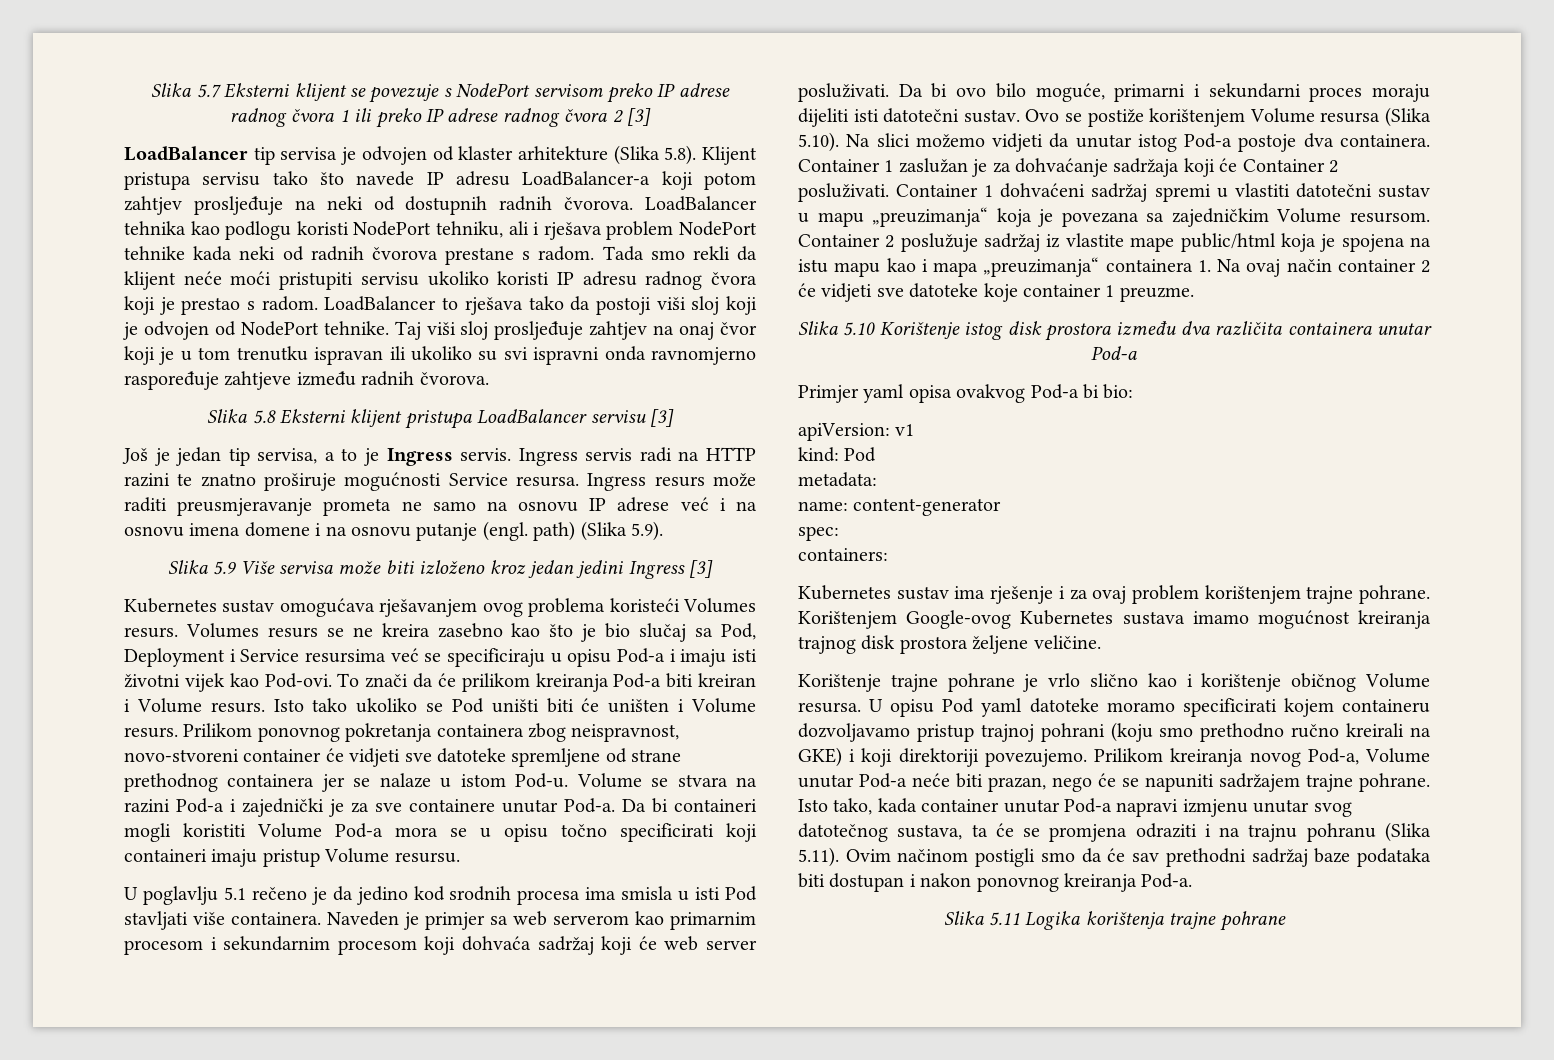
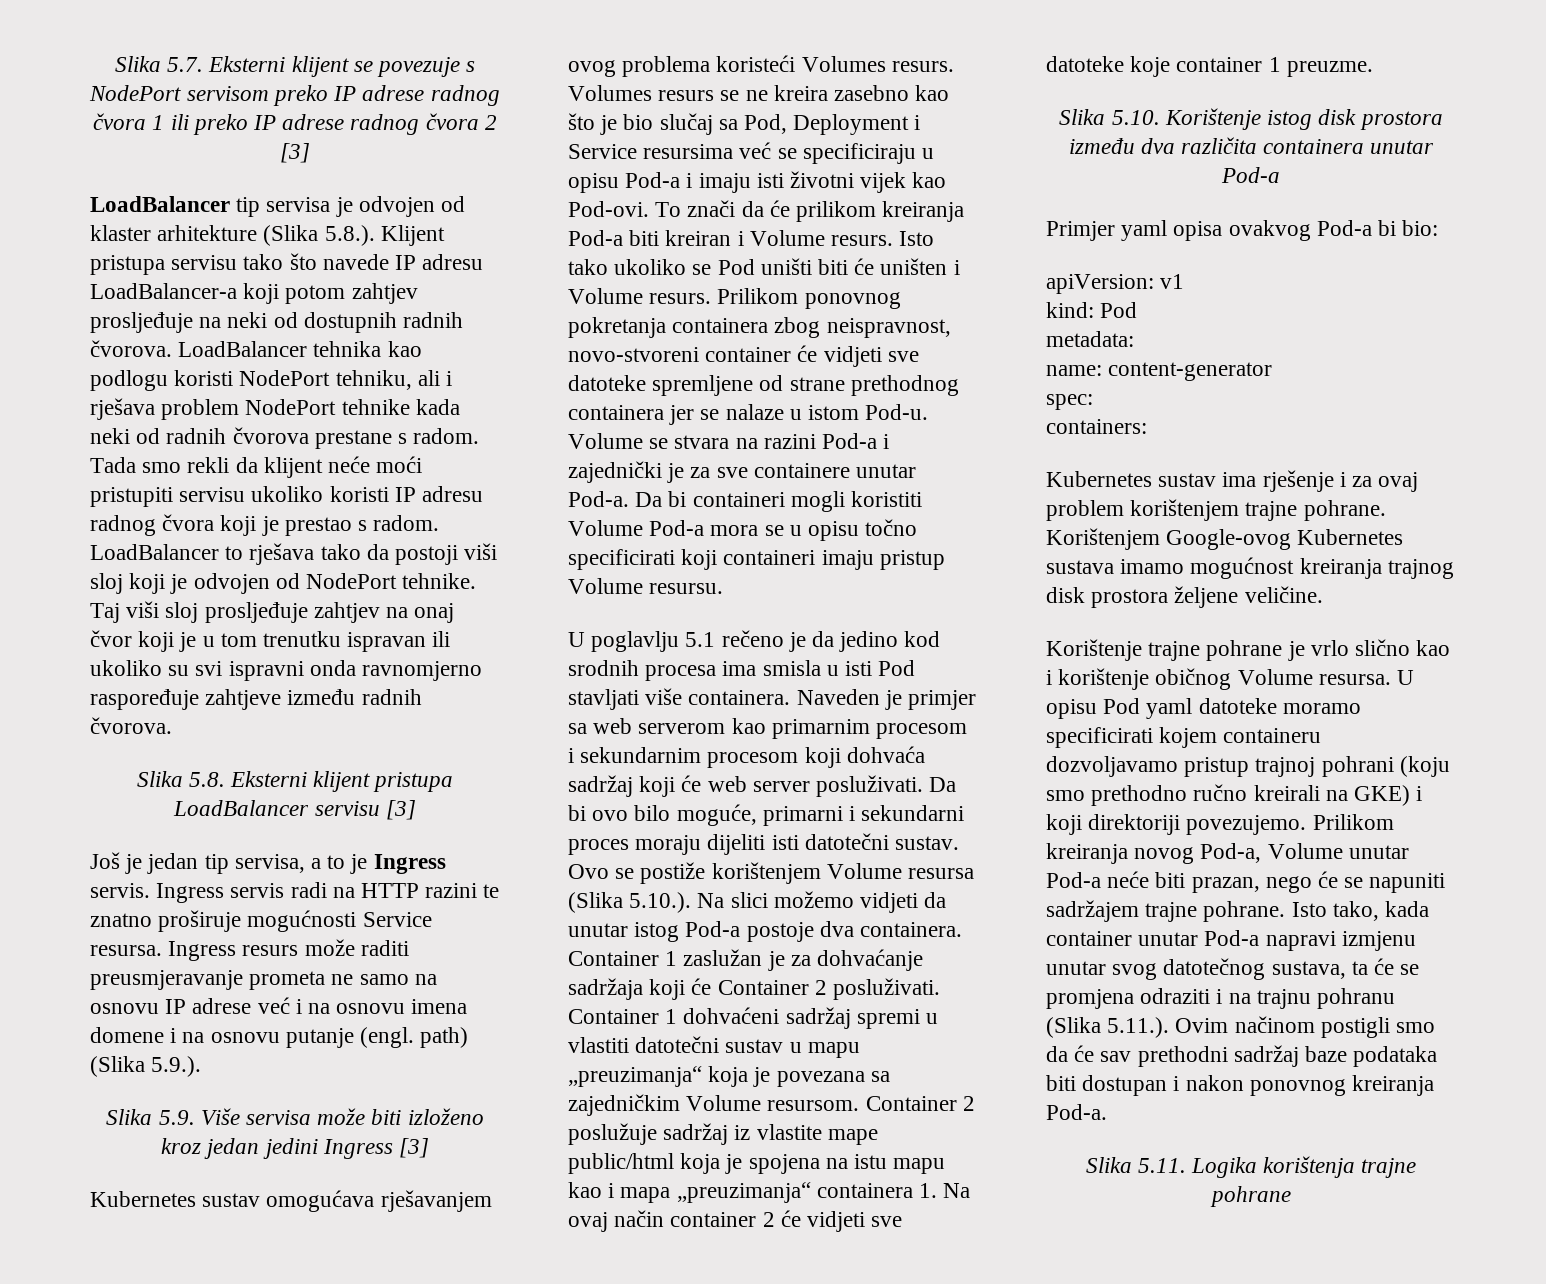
- Slika 5.7 Eksterni klijent se povezuje s NodePort servisom preko IP adrese radnog čvora 1 ili preko IP adrese radnog čvora 2 [3]
+ Slika 5.7. Eksterni klijent se povezuje s NodePort servisom preko IP adrese radnog čvora 1 ili preko IP adrese radnog čvora 2 [3]
- LoadBalancer tip servisa je odvojen od klaster arhitekture (Slika 5.8). Klijent pristupa servisu tako što navede IP adresu LoadBalancer-a koji potom zahtjev prosljeđuje na neki od dostupnih radnih čvorova.
+ LoadBalancer tip servisa je odvojen od klaster arhitekture (Slika 5.8.). Klijent pristupa servisu tako što navede IP adresu LoadBalancer-a koji potom zahtjev prosljeđuje na neki od dostupnih radnih čvorova.
- Slika 5.8 Eksterni klijent pristupa LoadBalancer servisu [3]
+ Slika 5.8. Eksterni klijent pristupa LoadBalancer servisu [3]
- Ingress resurs može raditi preusmjeravanje prometa ne samo na osnovu IP adrese već i na osnovu imena domene i na osnovu putanje (engl. path) (Slika 5.9).
- Slika 5.9 Više servisa može biti izloženo kroz jedan jedini Ingress [3]
+ Ingress resurs može raditi preusmjeravanje prometa ne samo na osnovu IP adrese već i na osnovu imena domene i na osnovu putanje (engl. path) (Slika 5.9.).
+ Slika 5.9. Više servisa može biti izloženo kroz jedan jedini Ingress [3]
- Ovo se postiže korištenjem Volume resursa (Slika 5.10). Na slici možemo vidjeti da unutar istog Pod-a postoje dva containera.
+ Ovo se postiže korištenjem Volume resursa (Slika 5.10.). Na slici možemo vidjeti da unutar istog Pod-a postoje dva containera.
- Slika 5.10 Korištenje istog disk prostora između dva različita containera unutar Pod-a
+ Slika 5.10. Korištenje istog disk prostora između dva različita containera unutar Pod-a
- Isto tako, kada container unutar Pod-a napravi izmjenu unutar svog datotečnog sustava, ta će se promjena odraziti i na trajnu pohranu (Slika 5.11). Ovim načinom postigli smo da će sav prethodni sadržaj baze podataka biti dostupan i nakon ponovnog kreiranja Pod-a.
+ Isto tako, kada container unutar Pod-a napravi izmjenu unutar svog datotečnog sustava, ta će se promjena odraziti i na trajnu pohranu (Slika 5.11.). Ovim načinom postigli smo da će sav prethodni sadržaj baze podataka biti dostupan i nakon ponovnog kreiranja Pod-a.
- Slika 5.11 Logika korištenja trajne pohrane
+ Slika 5.11. Logika korištenja trajne pohrane

